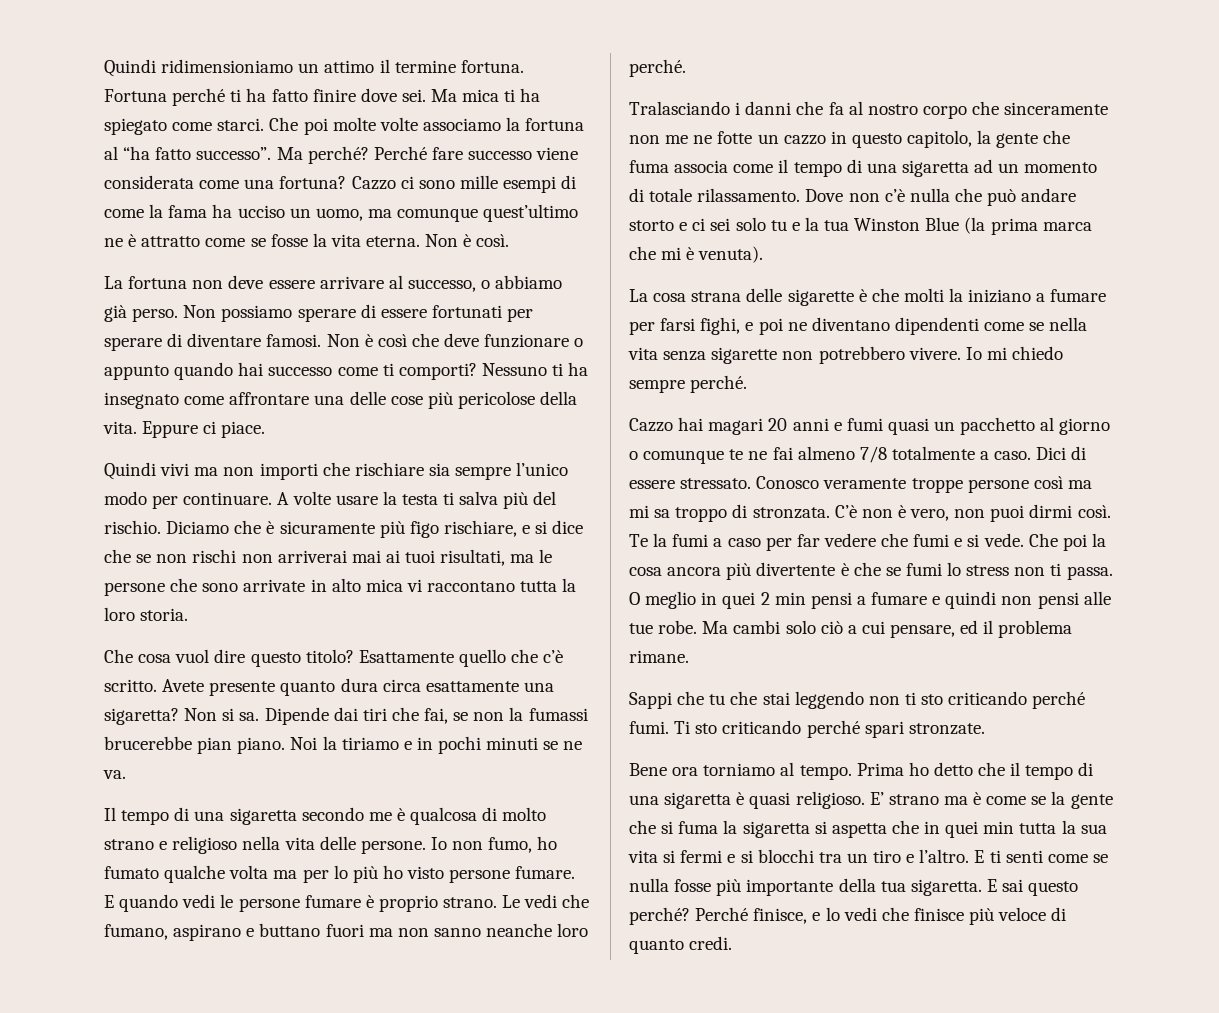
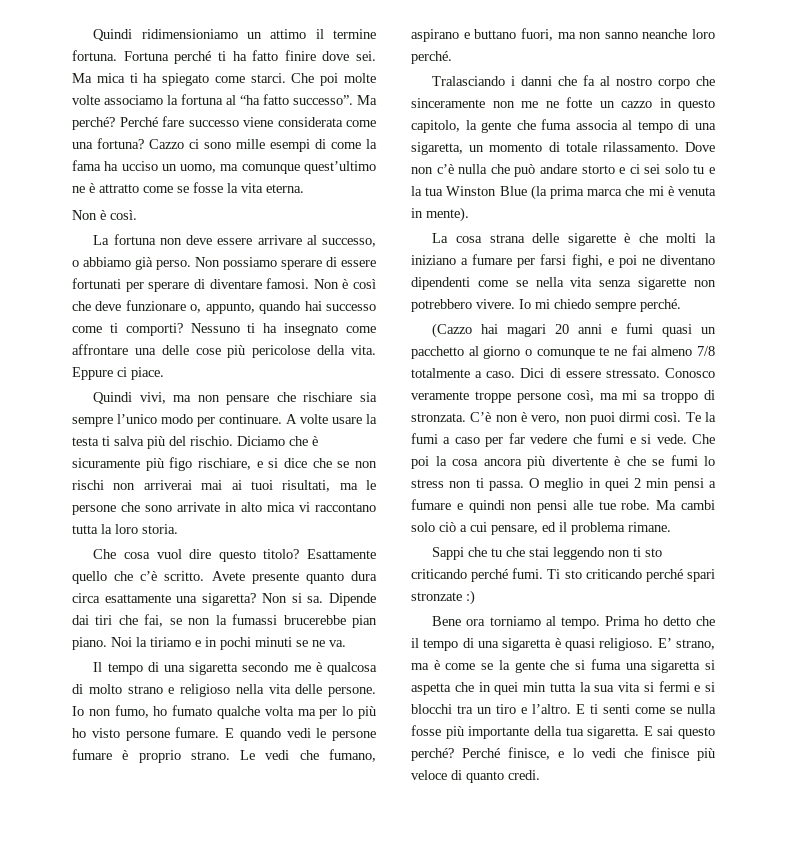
- Cazzo ci sono mille esempi di come la fama ha ucciso un uomo, ma comunque quest’ultimo ne è attratto come se fosse la vita eterna. Non è così.
+ Cazzo ci sono mille esempi di come la fama ha ucciso un uomo, ma comunque quest’ultimo ne è attratto come se fosse la vita eterna.
+ Non è così.
- Non è così che deve funzionare o appunto quando hai successo come ti comporti?
+ Non è così che deve funzionare o, appunto, quando hai successo come ti comporti?
- Quindi vivi ma non importi che rischiare sia sempre l’unico modo per continuare.
+ Quindi vivi, ma non pensare che rischiare sia sempre l’unico modo per continuare.
- Le vedi che fumano, aspirano e buttano fuori ma non sanno neanche loro perché.
+ Le vedi che fumano, aspirano e buttano fuori, ma non sanno neanche loro perché.
- Tralasciando i danni che fa al nostro corpo che sinceramente non me ne fotte un cazzo in questo capitolo, la gente che fuma associa come il tempo di una sigaretta ad un momento di totale rilassamento.
+ Tralasciando i danni che fa al nostro corpo che sinceramente non me ne fotte un cazzo in questo capitolo, la gente che fuma associa al tempo di una sigaretta, un momento di totale rilassamento.
- Dove non c’è nulla che può andare storto e ci sei solo tu e la tua Winston Blue (la prima marca che mi è venuta).
+ Dove non c’è nulla che può andare storto e ci sei solo tu e la tua Winston Blue (la prima marca che mi è venuta in mente).
- Cazzo hai magari 20 anni e fumi quasi un pacchetto al giorno o comunque te ne fai almeno 7/8 totalmente a caso.
+ (Cazzo hai magari 20 anni e fumi quasi un pacchetto al giorno o comunque te ne fai almeno 7/8 totalmente a caso.
- Conosco veramente troppe persone così ma mi sa troppo di stronzata.
+ Conosco veramente troppe persone così, ma mi sa troppo di stronzata.
- Ti sto criticando perché spari stronzate.
+ Ti sto criticando perché spari stronzate :)
- E’ strano ma è come se la gente che si fuma la sigaretta si aspetta che in quei min tutta la sua vita si fermi e si blocchi tra un tiro e l’altro.
+ E’ strano, ma è come se la gente che si fuma una sigaretta si aspetta che in quei min tutta la sua vita si fermi e si blocchi tra un tiro e l’altro.

